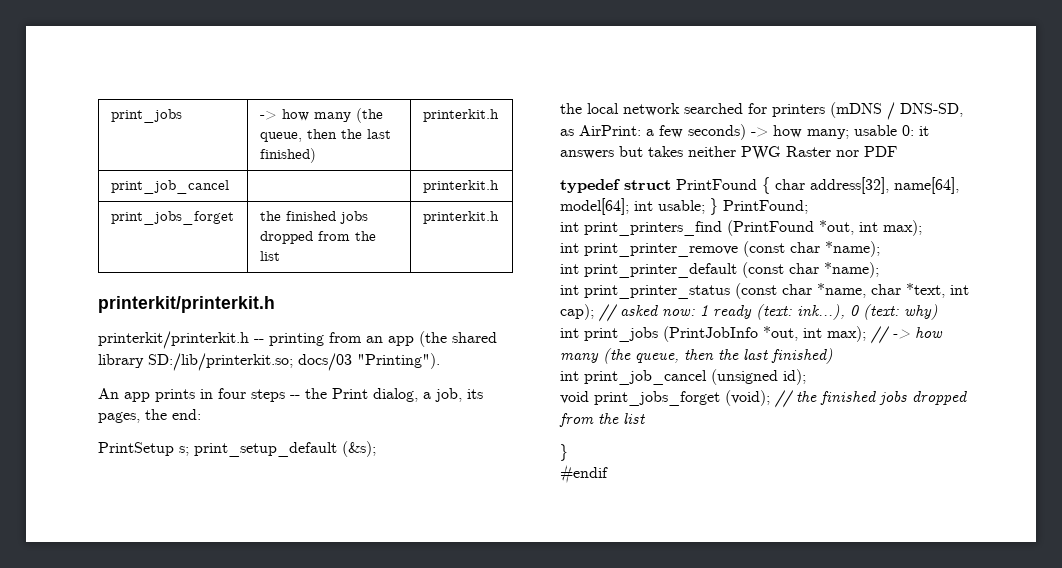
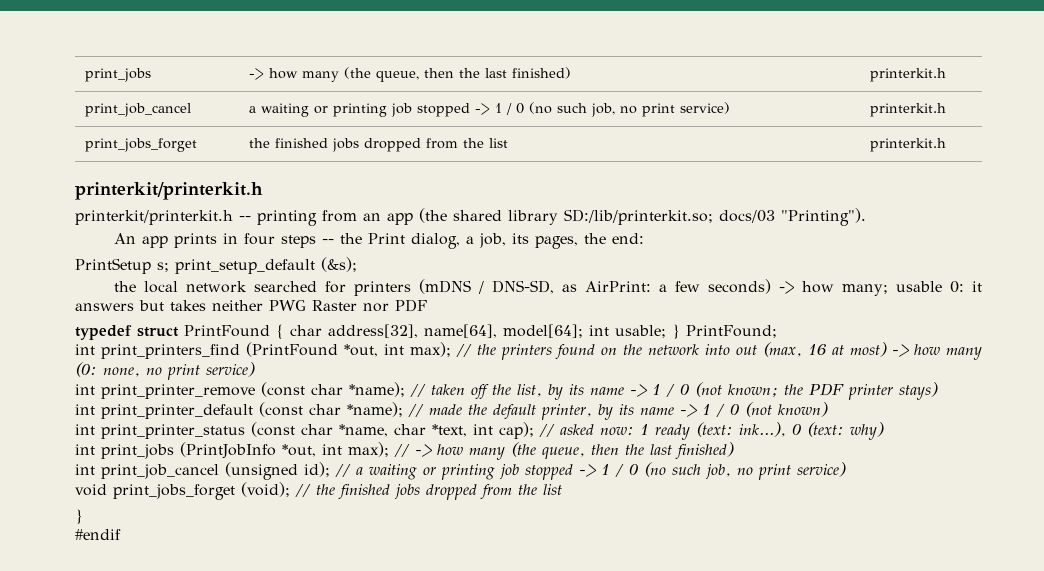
- print_job_cancel | | printerkit.h
+ print_job_cancel | a waiting or printing job stopped -> 1 / 0 (no such job, no print service) | printerkit.h
- int print_printers_find (PrintFound *out, int max);
+ int print_printers_find (PrintFound *out, int max); // the printers found on the network into out (max, 16 at most) -> how many (0: none, no print service)
- int print_printer_remove (const char *name);
+ int print_printer_remove (const char *name); // taken off the list, by its name -> 1 / 0 (not known; the PDF printer stays)
- int print_printer_default (const char *name);
+ int print_printer_default (const char *name); // made the default printer, by its name -> 1 / 0 (not known)
- int print_job_cancel (unsigned id);
+ int print_job_cancel (unsigned id); // a waiting or printing job stopped -> 1 / 0 (no such job, no print service)

